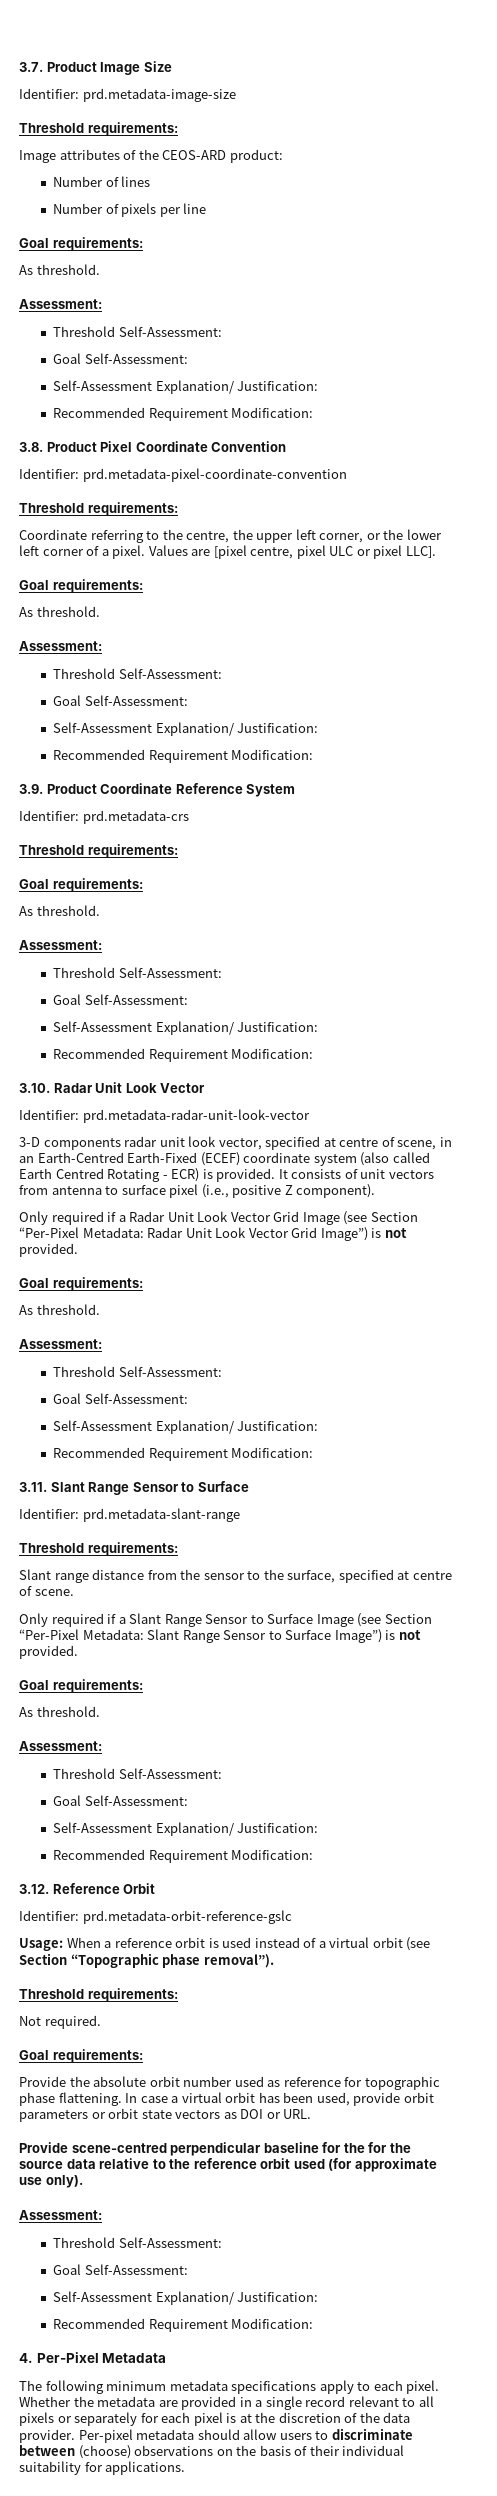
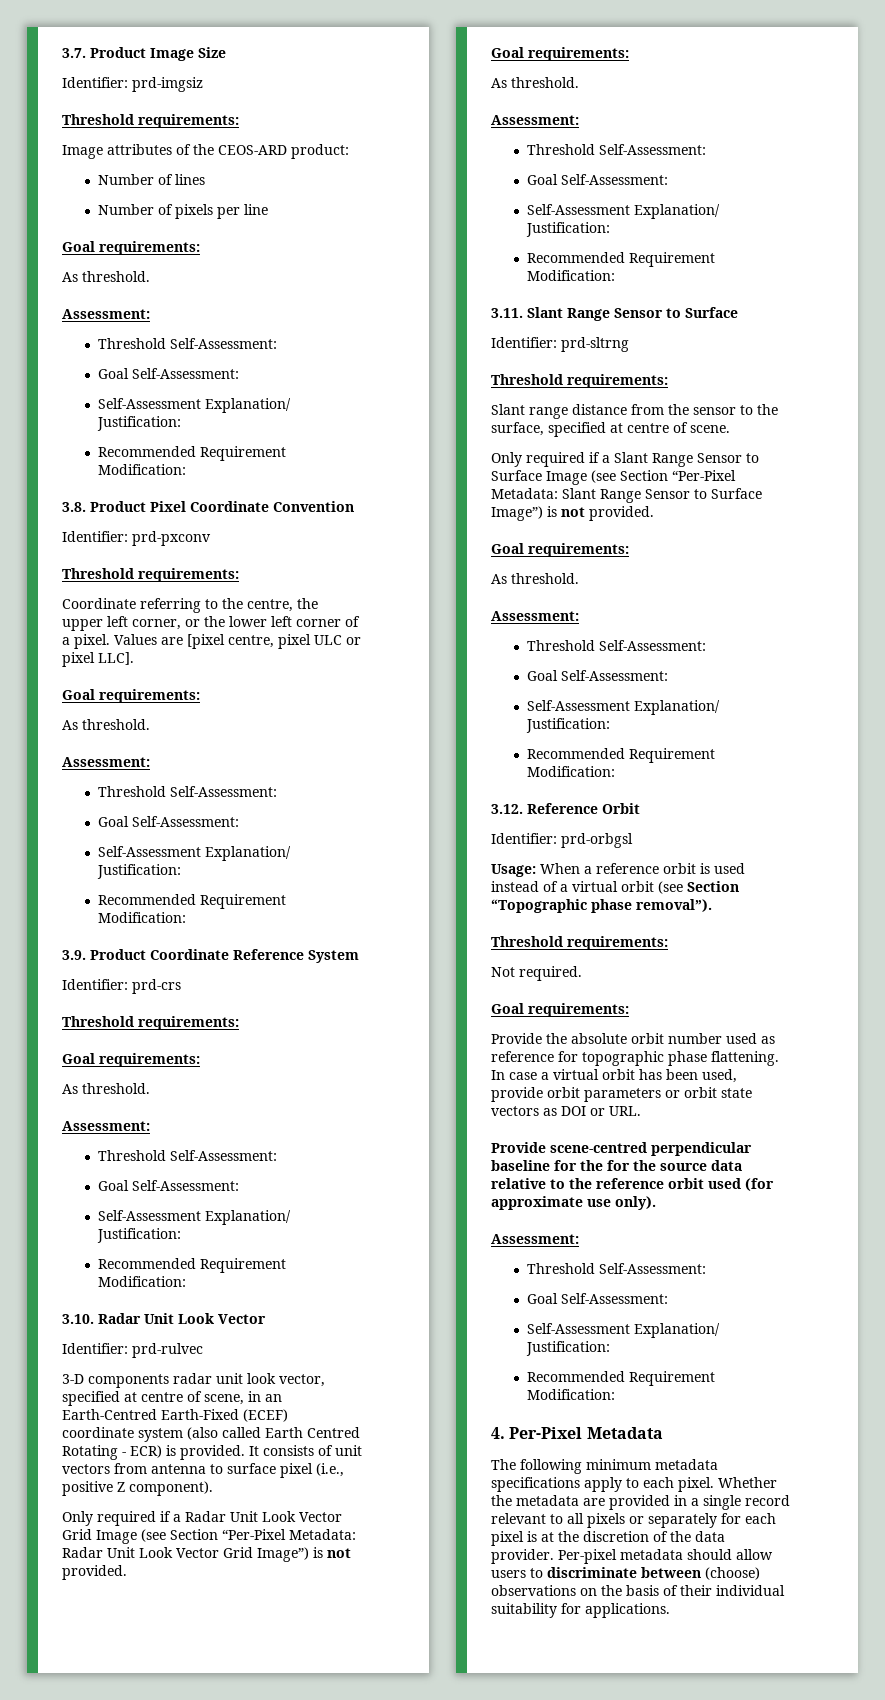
- Identifier: prd.metadata-image-size
+ Identifier: prd-imgsiz
- Identifier: prd.metadata-pixel-coordinate-convention
+ Identifier: prd-pxconv
- Identifier: prd.metadata-crs
+ Identifier: prd-crs
- Identifier: prd.metadata-radar-unit-look-vector
+ Identifier: prd-rulvec
- Identifier: prd.metadata-slant-range
+ Identifier: prd-sltrng
- Identifier: prd.metadata-orbit-reference-gslc
+ Identifier: prd-orbgsl

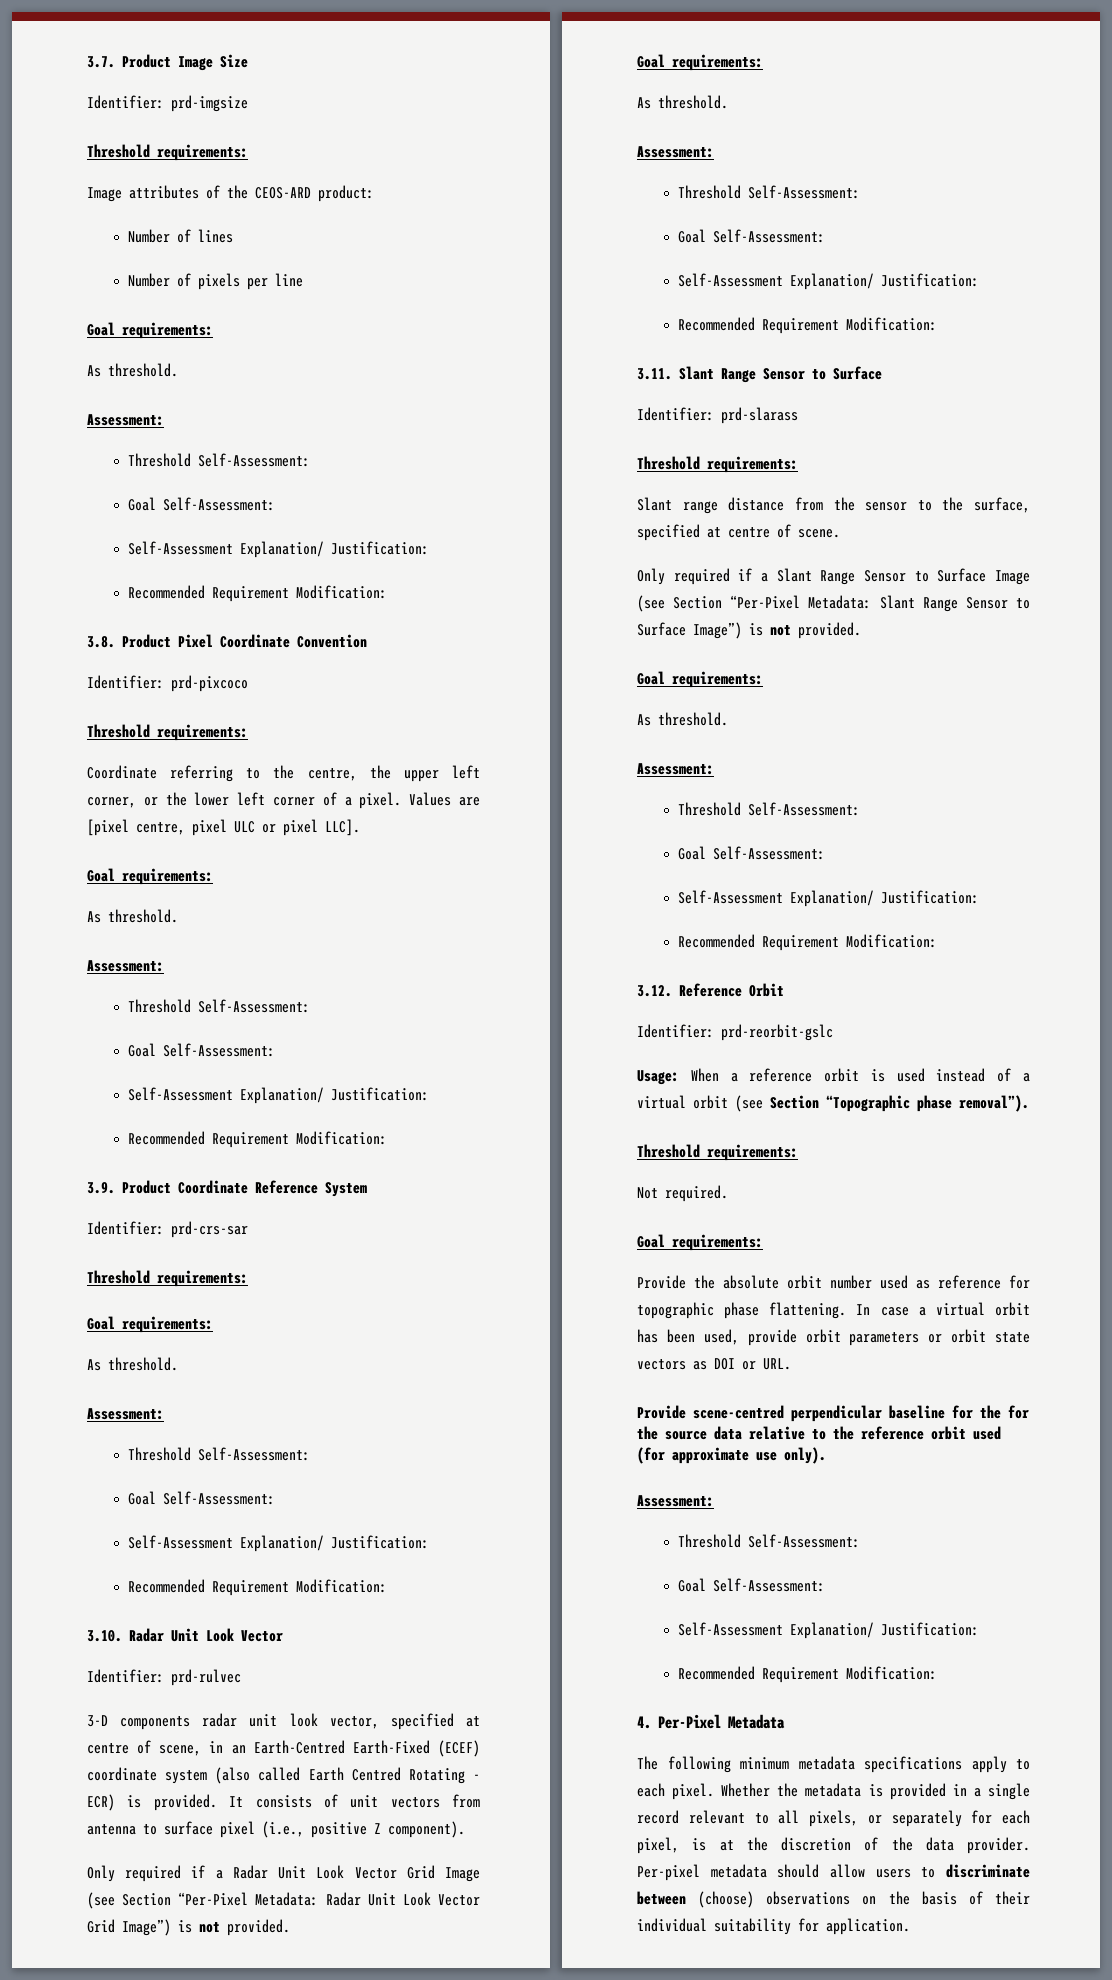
- Identifier: prd-imgsiz
+ Identifier: prd-imgsize
- Identifier: prd-pxconv
+ Identifier: prd-pixcoco
- Identifier: prd-crs
+ Identifier: prd-crs-sar
- Identifier: prd-sltrng
+ Identifier: prd-slarass
- Identifier: prd-orbgsl
+ Identifier: prd-reorbit-gslc
- Whether the metadata are provided in a single record relevant to all pixels or separately for each pixel is at the discretion of the data provider.
+ Whether the metadata is provided in a single record relevant to all pixels, or separately for each pixel, is at the discretion of the data provider.
- Per-pixel metadata should allow users to discriminate between (choose) observations on the basis of their individual suitability for applications.
+ Per-pixel metadata should allow users to discriminate between (choose) observations on the basis of their individual suitability for application.

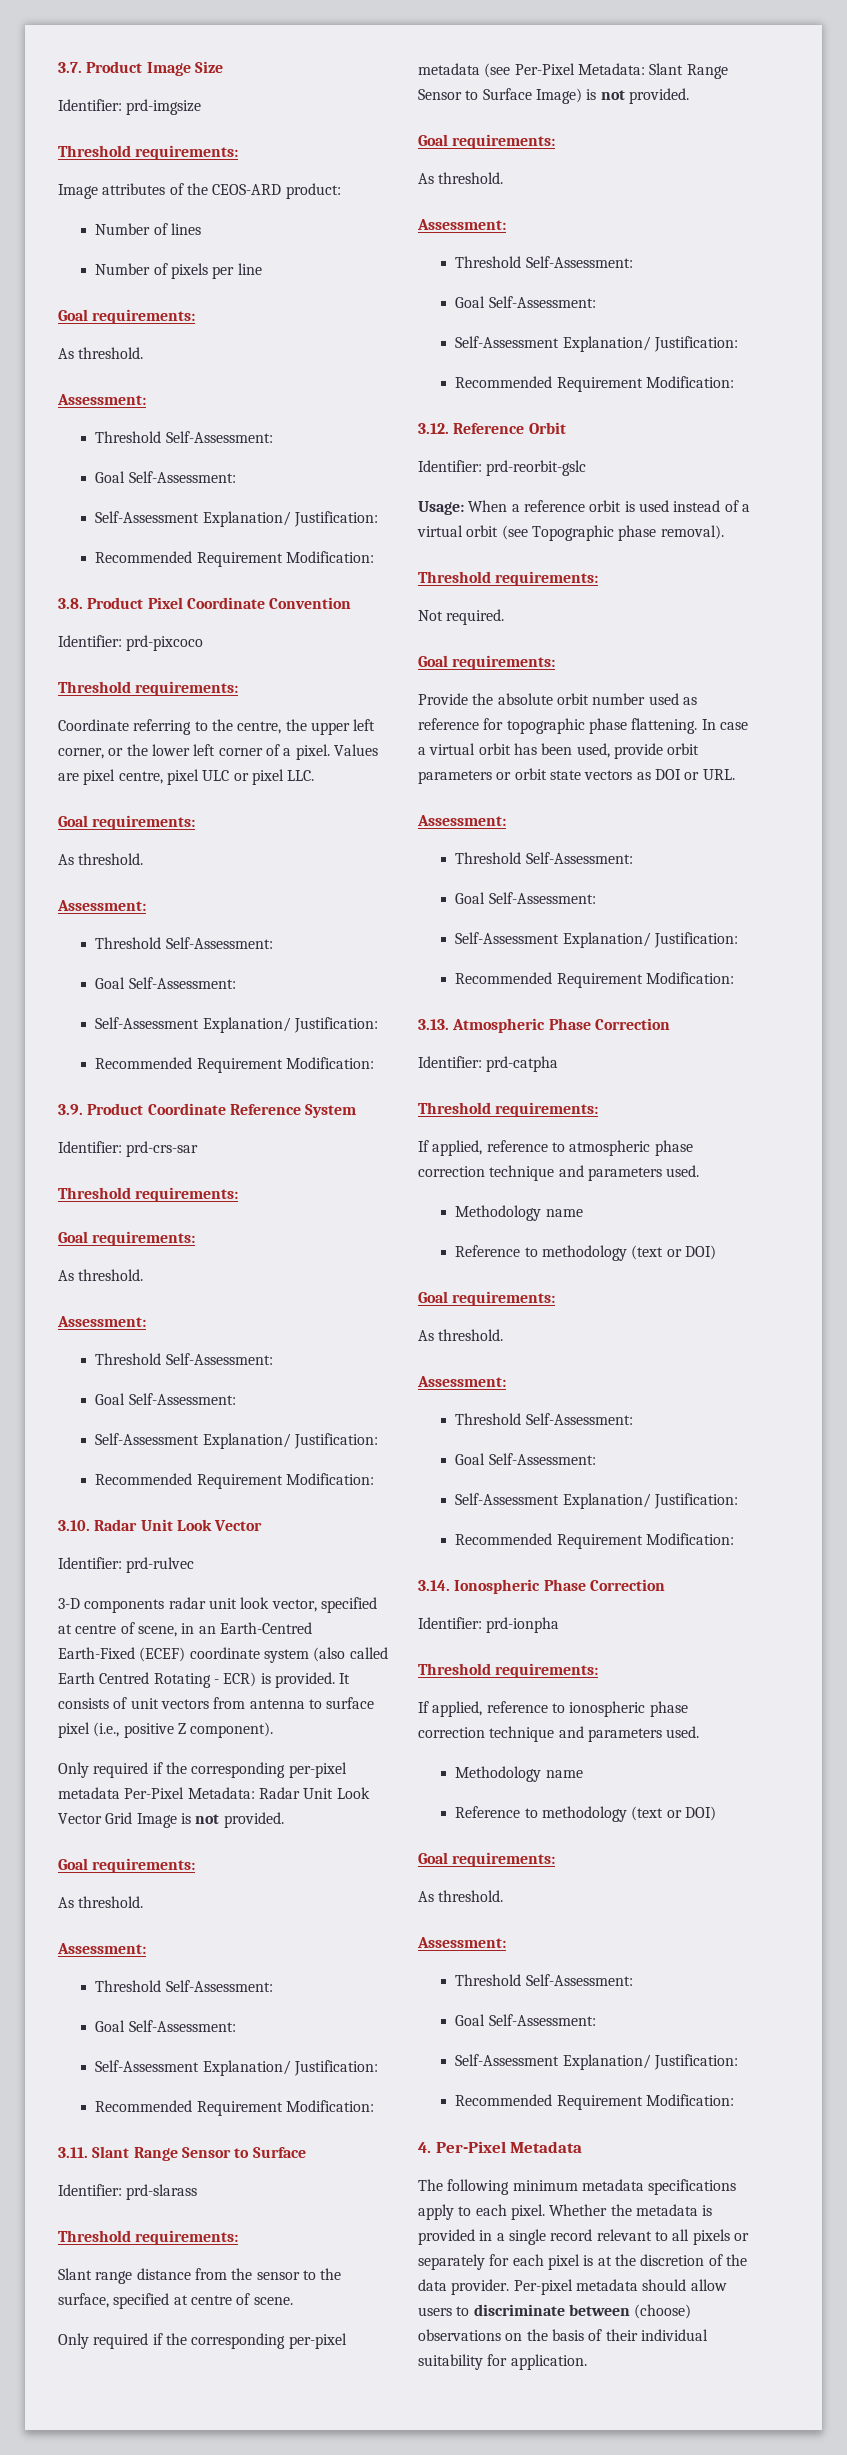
- Values are [pixel centre, pixel ULC or pixel LLC].
+ Values are pixel centre, pixel ULC or pixel LLC.
- Only required if a Radar Unit Look Vector Grid Image (see Section “Per-Pixel Metadata: Radar Unit Look Vector Grid Image”) is not provided.
+ Only required if the corresponding per-pixel metadata Per-Pixel Metadata: Radar Unit Look Vector Grid Image is not provided.
- Only required if a Slant Range Sensor to Surface Image (see Section “Per-Pixel Metadata: Slant Range Sensor to Surface Image”) is not provided.
+ Only required if the corresponding per-pixel metadata (see Per-Pixel Metadata: Slant Range Sensor to Surface Image) is not provided.
- Usage: When a reference orbit is used instead of a virtual orbit (see Section “Topographic phase removal”).
+ Usage: When a reference orbit is used instead of a virtual orbit (see Topographic phase removal).
  In case a virtual orbit has been used, provide orbit parameters or orbit state vectors as DOI or URL.
- Provide scene-centred perpendicular baseline for the for the source data relative to the reference orbit used (for approximate use only).
+ Assessment:
+ Threshold Self-Assessment:
+ Goal Self-Assessment:
+ Self-Assessment Explanation/ Justification:
+ Recommended Requirement Modification:
+ 3.13. Atmospheric Phase Correction
+ Identifier: prd-catpha
+ Threshold requirements:
+ If applied, reference to atmospheric phase correction technique and parameters used.
+ Methodology name
+ Reference to methodology (text or DOI)
+ Goal requirements:
+ As threshold.
+ Assessment:
+ Threshold Self-Assessment:
+ Goal Self-Assessment:
+ Self-Assessment Explanation/ Justification:
+ Recommended Requirement Modification:
+ 3.14. Ionospheric Phase Correction
+ Identifier: prd-ionpha
+ Threshold requirements:
+ If applied, reference to ionospheric phase correction technique and parameters used.
+ Methodology name
+ Reference to methodology (text or DOI)
+ Goal requirements:
+ As threshold.
- Whether the metadata is provided in a single record relevant to all pixels, or separately for each pixel, is at the discretion of the data provider.
+ Whether the metadata is provided in a single record relevant to all pixels or separately for each pixel is at the discretion of the data provider.

